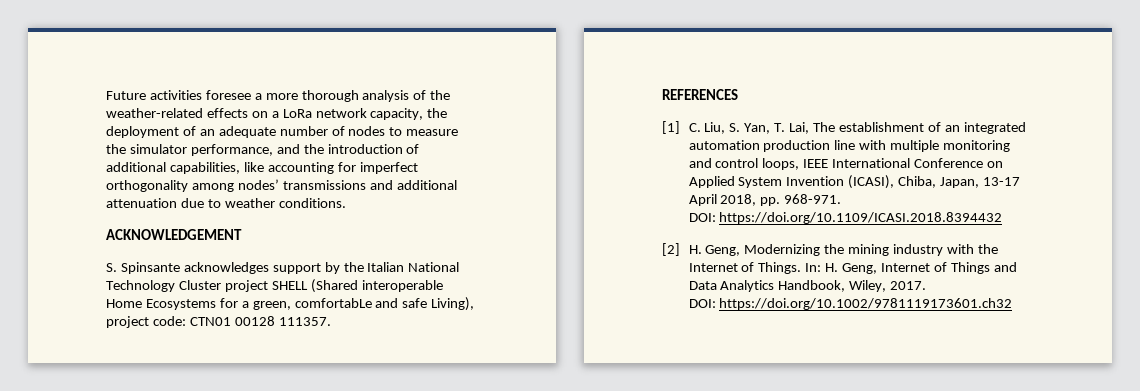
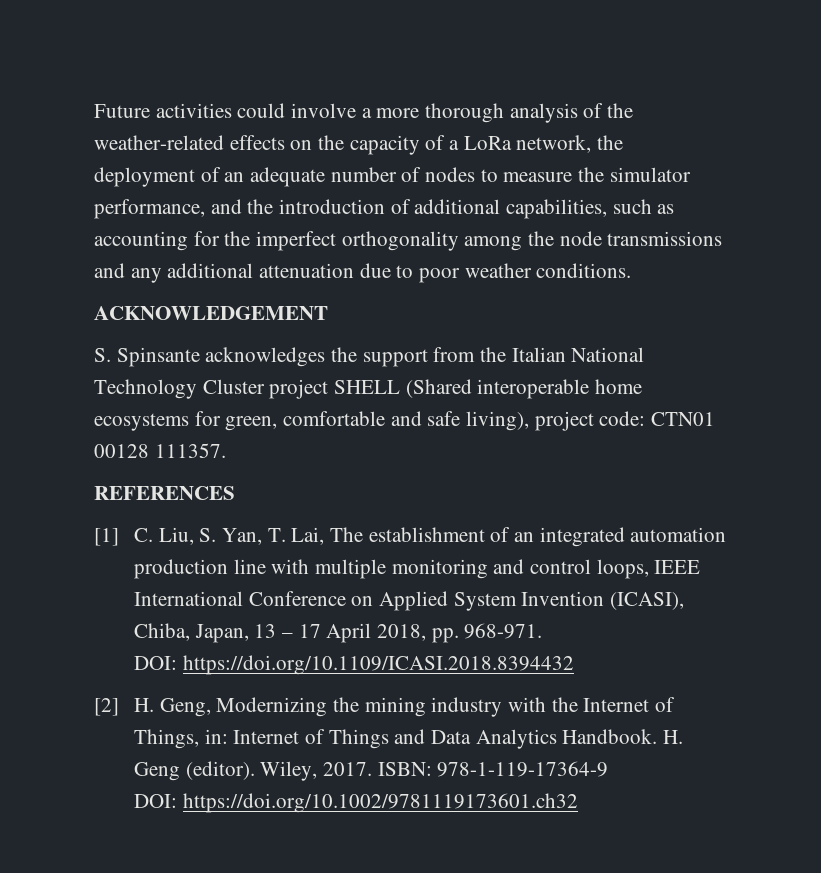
- Future activities foresee a more thorough analysis of the weather-related effects on a LoRa network capacity, the deployment of an adequate number of nodes to measure the simulator performance, and the introduction of additional capabilities, like accounting for imperfect orthogonality among nodes’ transmissions and additional attenuation due to weather conditions.
+ Future activities could involve a more thorough analysis of the weather-related effects on the capacity of a LoRa network, the deployment of an adequate number of nodes to measure the simulator performance, and the introduction of additional capabilities, such as accounting for the imperfect orthogonality among the node transmissions and any additional attenuation due to poor weather conditions.
- S. Spinsante acknowledges support by the Italian National Technology Cluster project SHELL (Shared interoperable Home Ecosystems for a green, comfortabLe and safe Living), project code: CTN01 00128 111357.
+ S. Spinsante acknowledges the support from the Italian National Technology Cluster project SHELL (Shared interoperable home ecosystems for green, comfortable and safe living), project code: CTN01 00128 111357.
- [1] C. Liu, S. Yan, T. Lai, The establishment of an integrated automation production line with multiple monitoring and control loops, IEEE International Conference on Applied System Invention (ICASI), Chiba, Japan, 13-17 April 2018, pp. 968-971.
+ [1] C. Liu, S. Yan, T. Lai, The establishment of an integrated automation production line with multiple monitoring and control loops, IEEE International Conference on Applied System Invention (ICASI), Chiba, Japan, 13 – 17 April 2018, pp. 968-971.
- [2] H. Geng, Modernizing the mining industry with the Internet of Things. In: H. Geng, Internet of Things and Data Analytics Handbook, Wiley, 2017.
+ [2] H. Geng, Modernizing the mining industry with the Internet of Things, in: Internet of Things and Data Analytics Handbook. H. Geng (editor). Wiley, 2017. ISBN: 978-1-119-17364-9

